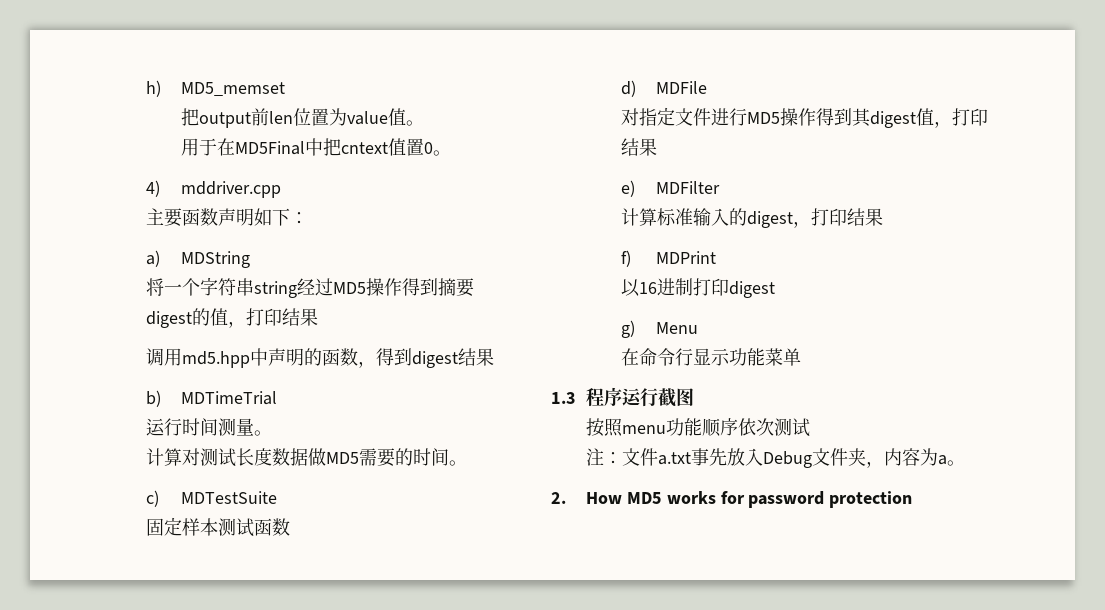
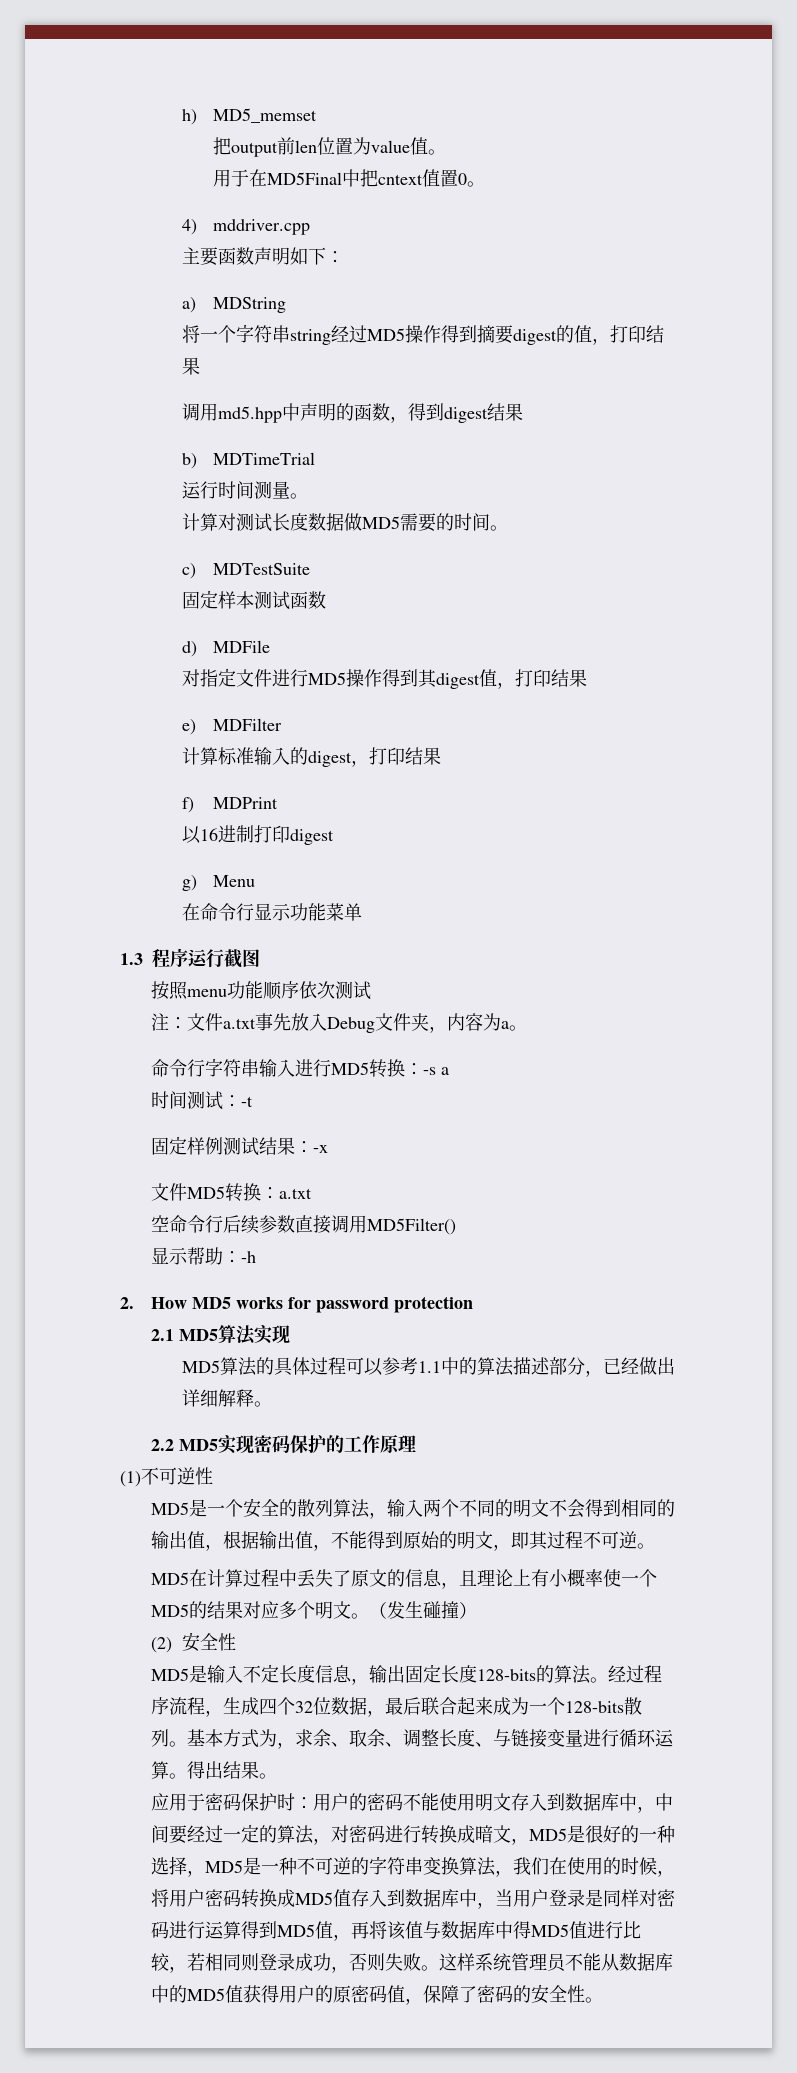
+ 命令行字符串输入进行MD5转换：-s a
+ 时间测试：-t
+ 固定样例测试结果：-x
+ 文件MD5转换：a.txt
+ 空命令行后续参数直接调用MD5Filter()
+ 显示帮助：-h
+ 2.1 MD5算法实现
+ MD5算法的具体过程可以参考1.1中的算法描述部分，已经做出详细解释。
+ 2.2 MD5实现密码保护的工作原理
+ (1)不可逆性
+ MD5是一个安全的散列算法，输入两个不同的明文不会得到相同的输出值，根据输出值，不能得到原始的明文，即其过程不可逆。
+ MD5在计算过程中丢失了原文的信息，且理论上有小概率使一个MD5的结果对应多个明文。（发生碰撞）
+ (2)安全性
+ MD5是输入不定长度信息，输出固定长度128-bits的算法。经过程序流程，生成四个32位数据，最后联合起来成为一个128-bits散列。基本方式为，求余、取余、调整长度、与链接变量进行循环运算。得出结果。
+ 应用于密码保护时：用户的密码不能使用明文存入到数据库中，中间要经过一定的算法，对密码进行转换成暗文，MD5是很好的一种选择，MD5是一种不可逆的字符串变换算法，我们在使用的时候，将用户密码转换成MD5值存入到数据库中，当用户登录是同样对密码进行运算得到MD5值，再将该值与数据库中得MD5值进行比较，若相同则登录成功，否则失败。这样系统管理员不能从数据库中的MD5值获得用户的原密码值，保障了密码的安全性。

